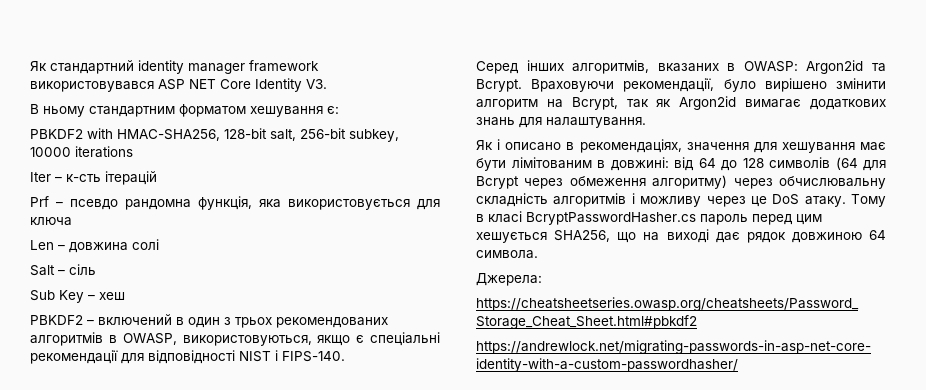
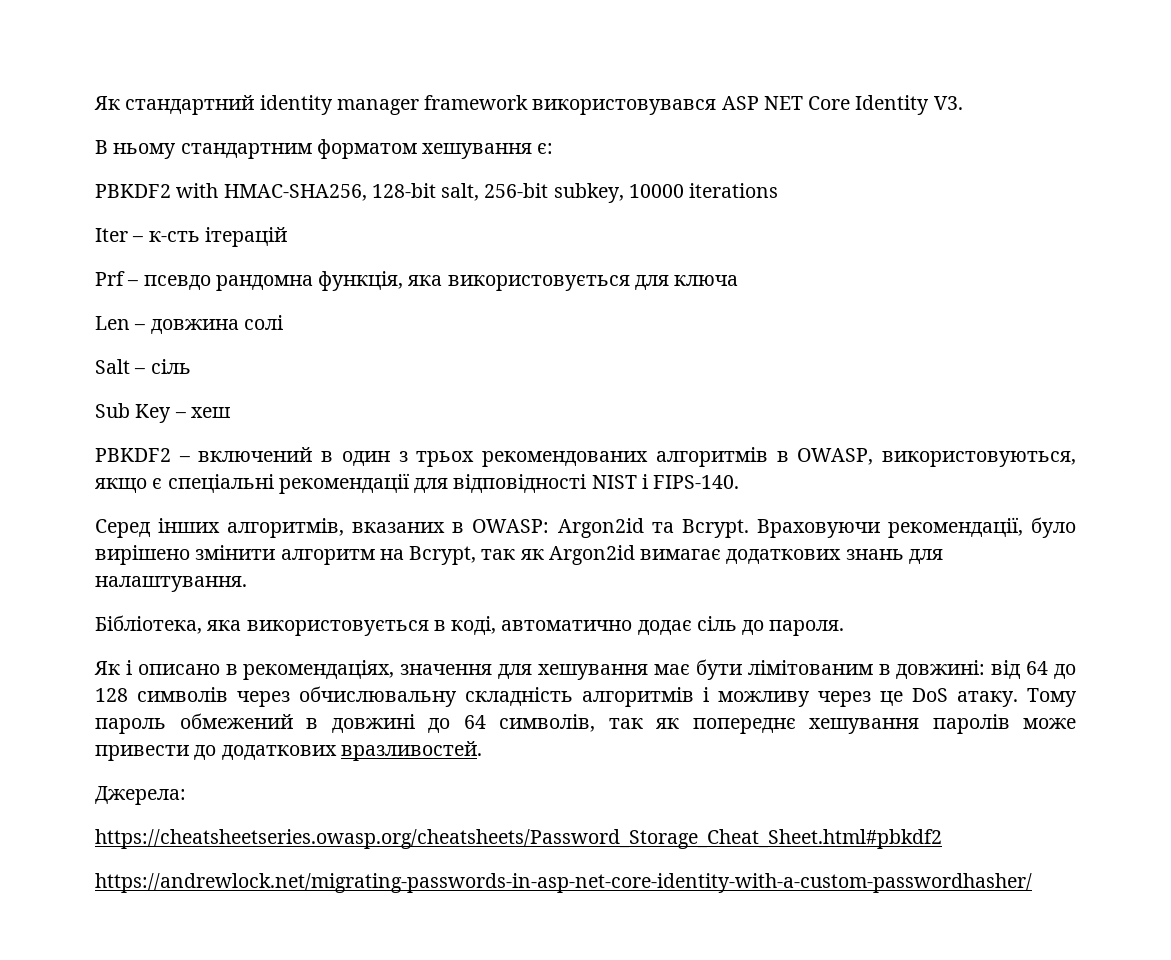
+ Бібліотека, яка використовується в коді, автоматично додає сіль до пароля.
- Як і описано в рекомендаціях, значення для хешування має бути лімітованим в довжині: від 64 до 128 символів (64 для Bcrypt через обмеження алгоритму) через обчислювальну складність алгоритмів і можливу через це DoS атаку.
+ Як і описано в рекомендаціях, значення для хешування має бути лімітованим в довжині: від 64 до 128 символів через обчислювальну складність алгоритмів і можливу через це DoS атаку.
- Тому в класі BcryptPasswordHasher.cs пароль перед цим хешується SHA256, що на виході дає рядок довжиною 64 символа.
+ Тому пароль обмежений в довжині до 64 символів, так як попереднє хешування паролів може привести до додаткових вразливостей.

